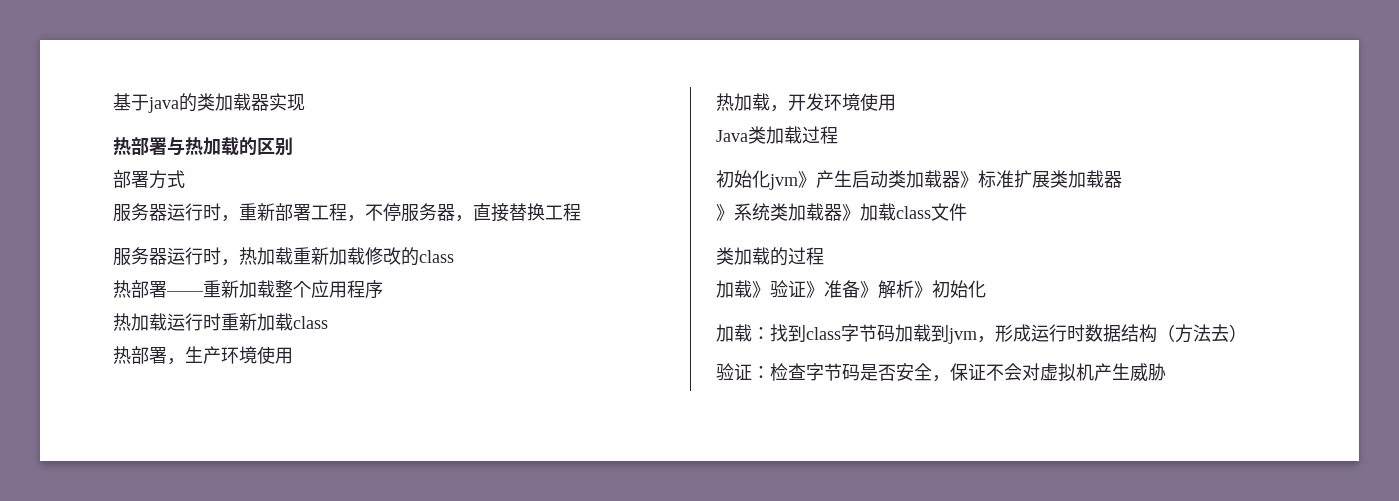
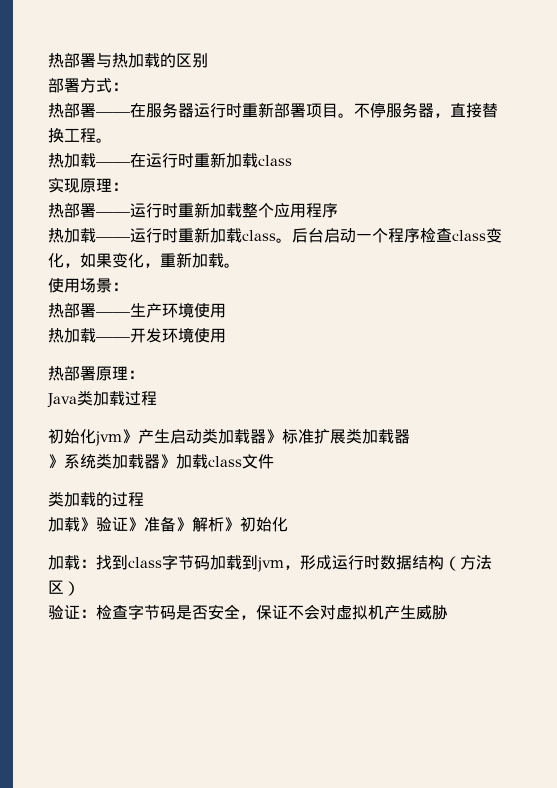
- 基于java的类加载器实现
- 部署方式
- 服务器运行时，重新部署工程，不停服务器，直接替换工程
- 服务器运行时，热加载重新加载修改的class
- 热部署——重新加载整个应用程序
+ 部署方式：
+ 热部署——在服务器运行时重新部署项目。不停服务器，直接替换工程。
+ 热加载——在运行时重新加载class
+ 实现原理：
+ 热部署——运行时重新加载整个应用程序
- 热加载运行时重新加载class
- 热部署，生产环境使用
+ 热加载——运行时重新加载class。后台启动一个程序检查class变化，如果变化，重新加载。
+ 使用场景：
+ 热部署——生产环境使用
- 热加载，开发环境使用
+ 热加载——开发环境使用
+ 热部署原理：
- 加载：找到class字节码加载到jvm，形成运行时数据结构（方法去）
+ 加载：找到class字节码加载到jvm，形成运行时数据结构（方法区）

